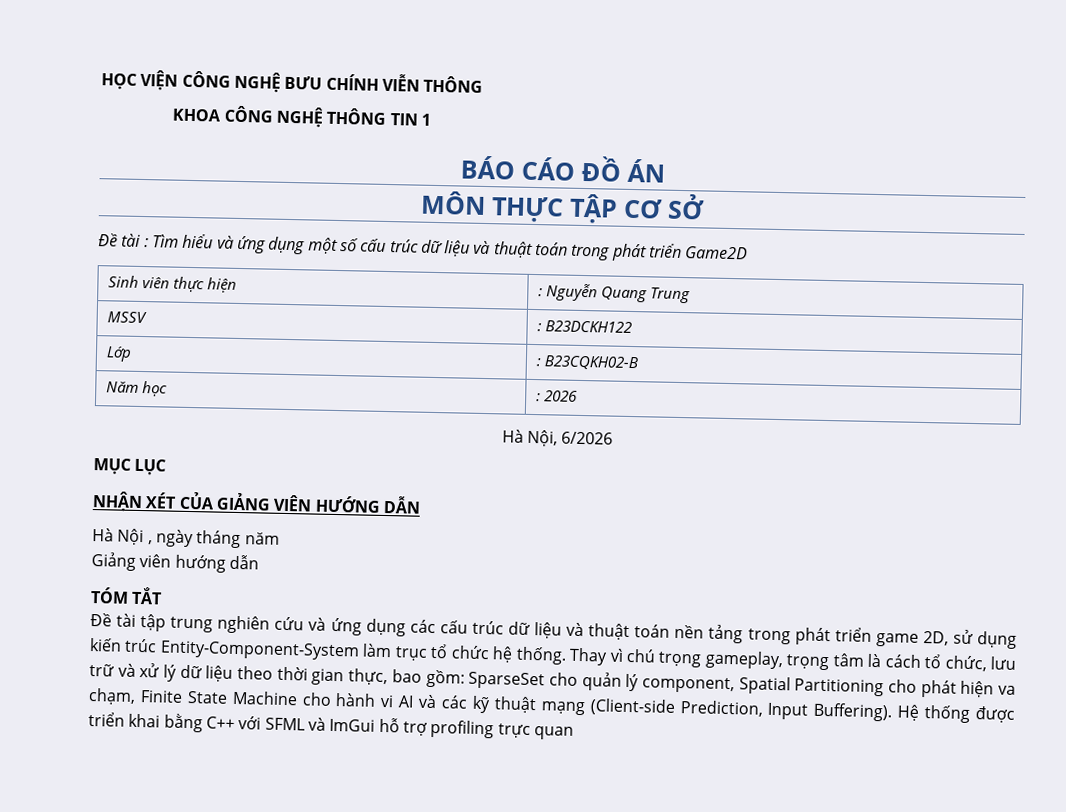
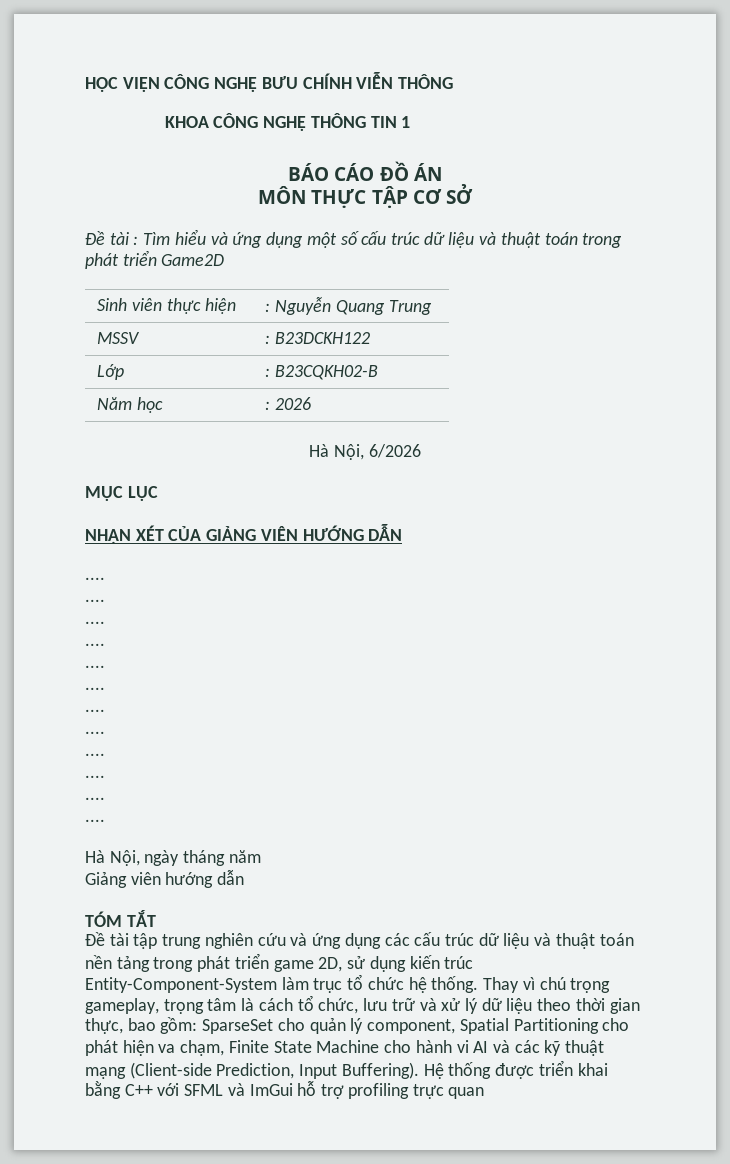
  NHẬN XÉT CỦA GIẢNG VIÊN HƯỚNG DẪN
- Hà Nội , ngày tháng năm
+ ....
+ ....
+ ....
+ ....
+ ....
+ ....
+ ....
+ ....
+ ....
+ ....
+ ....
+ ....
+ Hà Nội, ngày tháng năm

